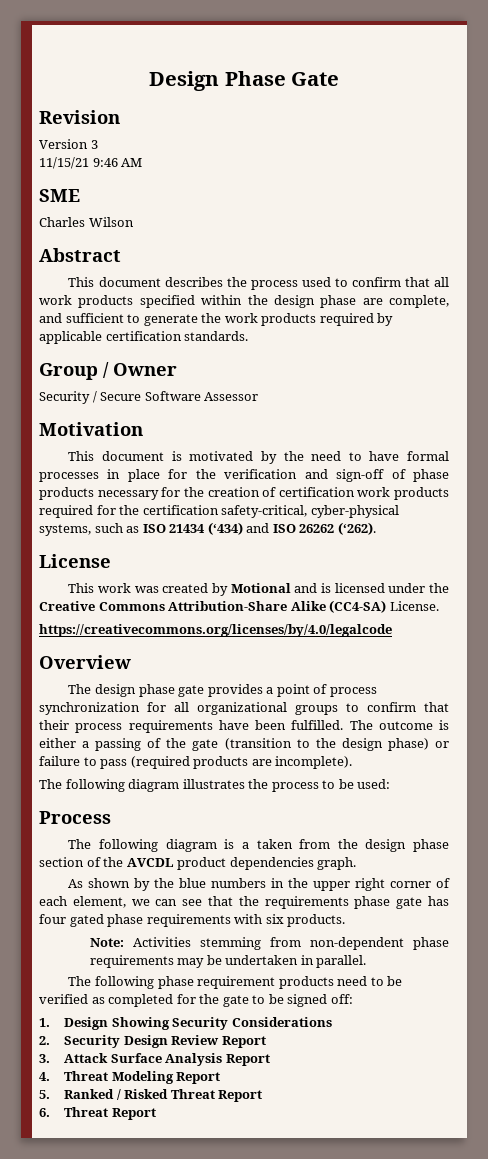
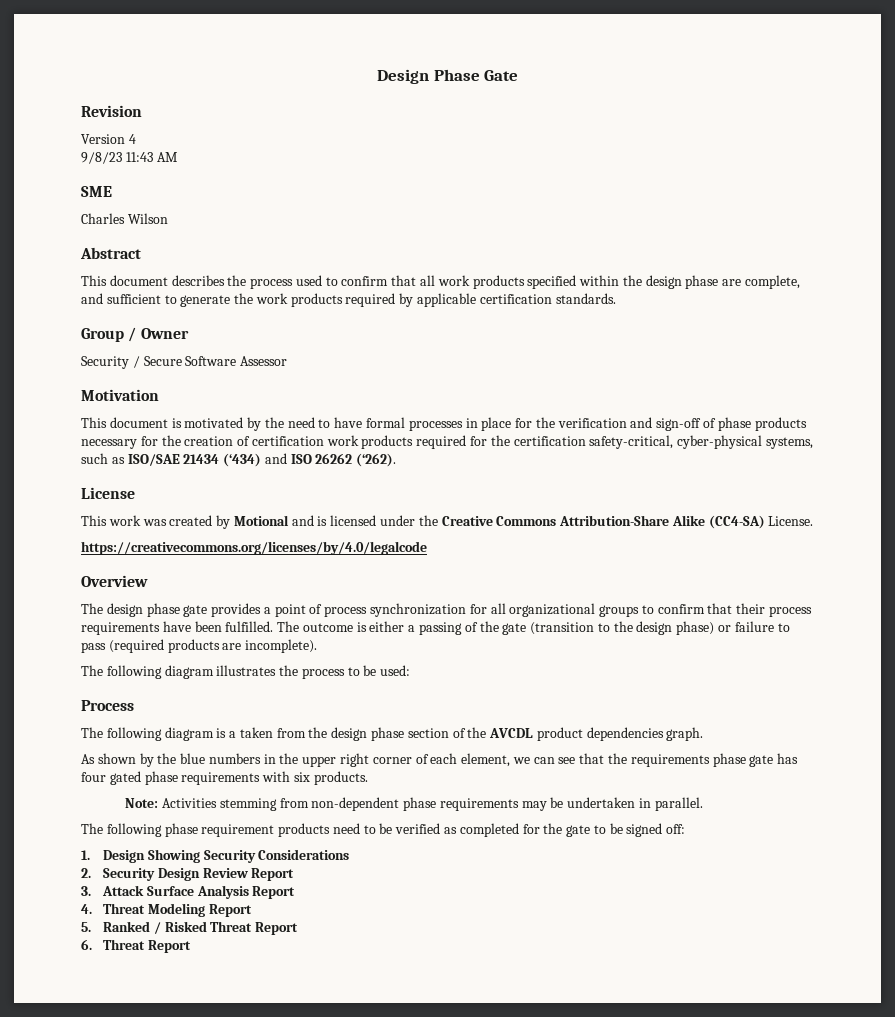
- Version 3
- 11/15/21 9:46 AM
+ Version 4
+ 9/8/23 11:43 AM
- This document is motivated by the need to have formal processes in place for the verification and sign-off of phase products necessary for the creation of certification work products required for the certification safety-critical, cyber-physical systems, such as ISO 21434 (‘434) and ISO 26262 (‘262).
+ This document is motivated by the need to have formal processes in place for the verification and sign-off of phase products necessary for the creation of certification work products required for the certification safety-critical, cyber-physical systems, such as ISO/SAE 21434 (‘434) and ISO 26262 (‘262).

